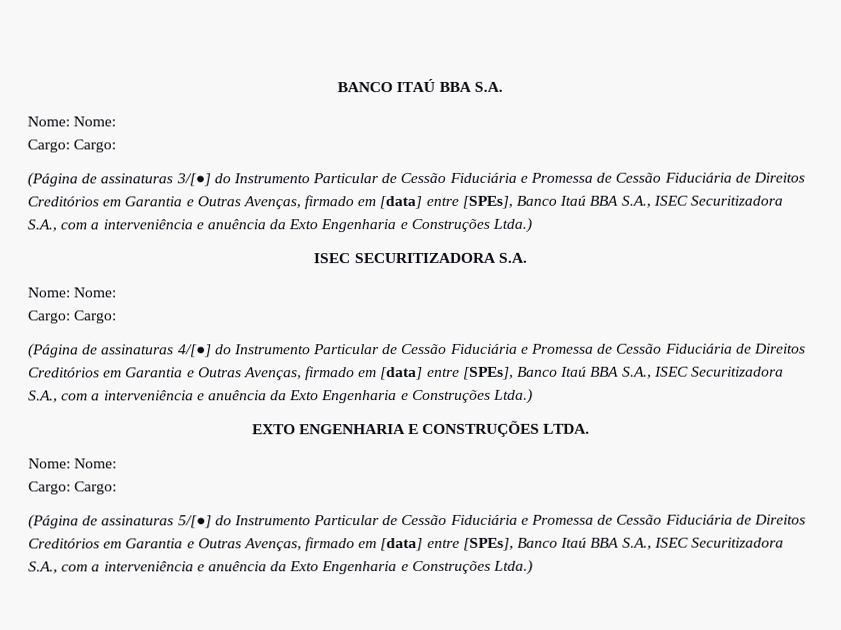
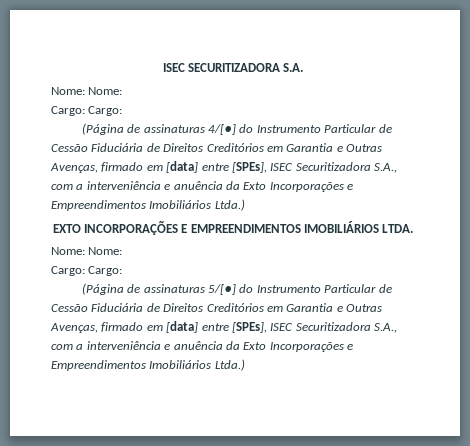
- BANCO ITAÚ BBA S.A.
- Nome: Nome:
- Cargo: Cargo:
- (Página de assinaturas 3/[●] do Instrumento Particular de Cessão Fiduciária e Promessa de Cessão Fiduciária de Direitos Creditórios em Garantia e Outras Avenças, firmado em [data] entre [SPEs], Banco Itaú BBA S.A., ISEC Securitizadora S.A., com a interveniência e anuência da Exto Engenharia e Construções Ltda.)
- (Página de assinaturas 4/[●] do Instrumento Particular de Cessão Fiduciária e Promessa de Cessão Fiduciária de Direitos Creditórios em Garantia e Outras Avenças, firmado em [data] entre [SPEs], Banco Itaú BBA S.A., ISEC Securitizadora S.A., com a interveniência e anuência da Exto Engenharia e Construções Ltda.)
- EXTO ENGENHARIA E CONSTRUÇÕES LTDA.
+ (Página de assinaturas 4/[●] do Instrumento Particular de Cessão Fiduciária de Direitos Creditórios em Garantia e Outras Avenças, firmado em [data] entre [SPEs], ISEC Securitizadora S.A., com a interveniência e anuência da Exto Incorporações e Empreendimentos Imobiliários Ltda.)
+ EXTO INCORPORAÇÕES E EMPREENDIMENTOS IMOBILIÁRIOS LTDA.
- (Página de assinaturas 5/[●] do Instrumento Particular de Cessão Fiduciária e Promessa de Cessão Fiduciária de Direitos Creditórios em Garantia e Outras Avenças, firmado em [data] entre [SPEs], Banco Itaú BBA S.A., ISEC Securitizadora S.A., com a interveniência e anuência da Exto Engenharia e Construções Ltda.)
+ (Página de assinaturas 5/[●] do Instrumento Particular de Cessão Fiduciária de Direitos Creditórios em Garantia e Outras Avenças, firmado em [data] entre [SPEs], ISEC Securitizadora S.A., com a interveniência e anuência da Exto Incorporações e Empreendimentos Imobiliários Ltda.)

